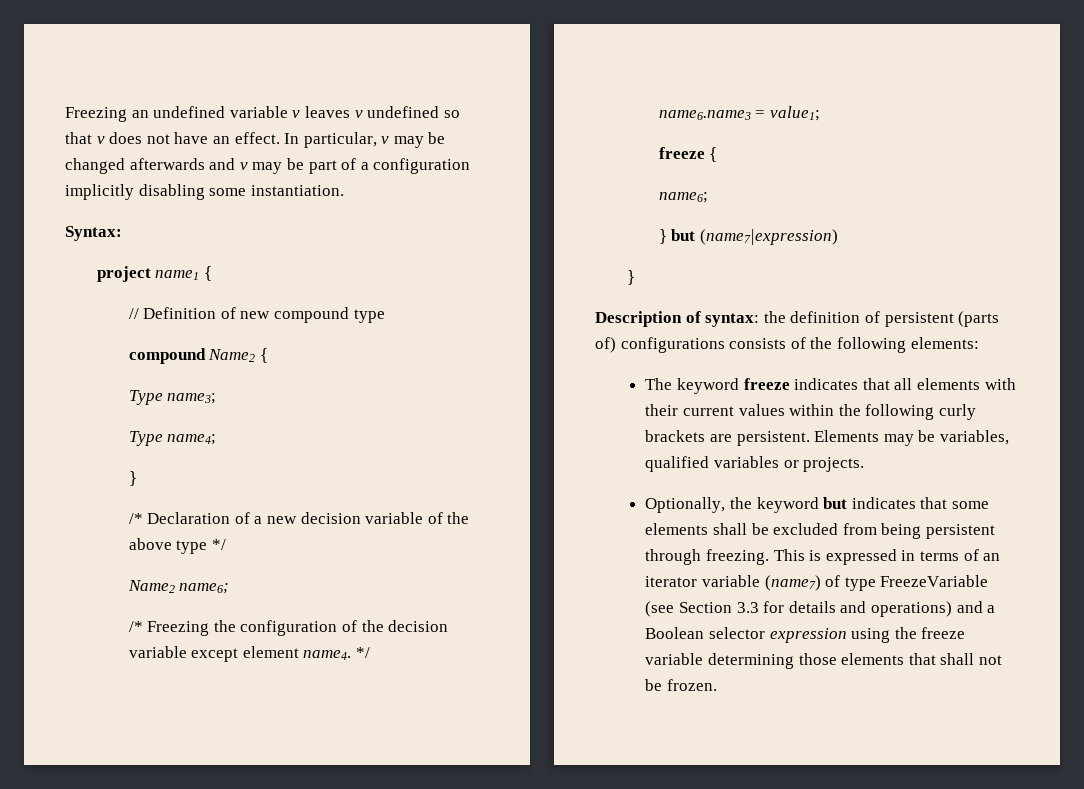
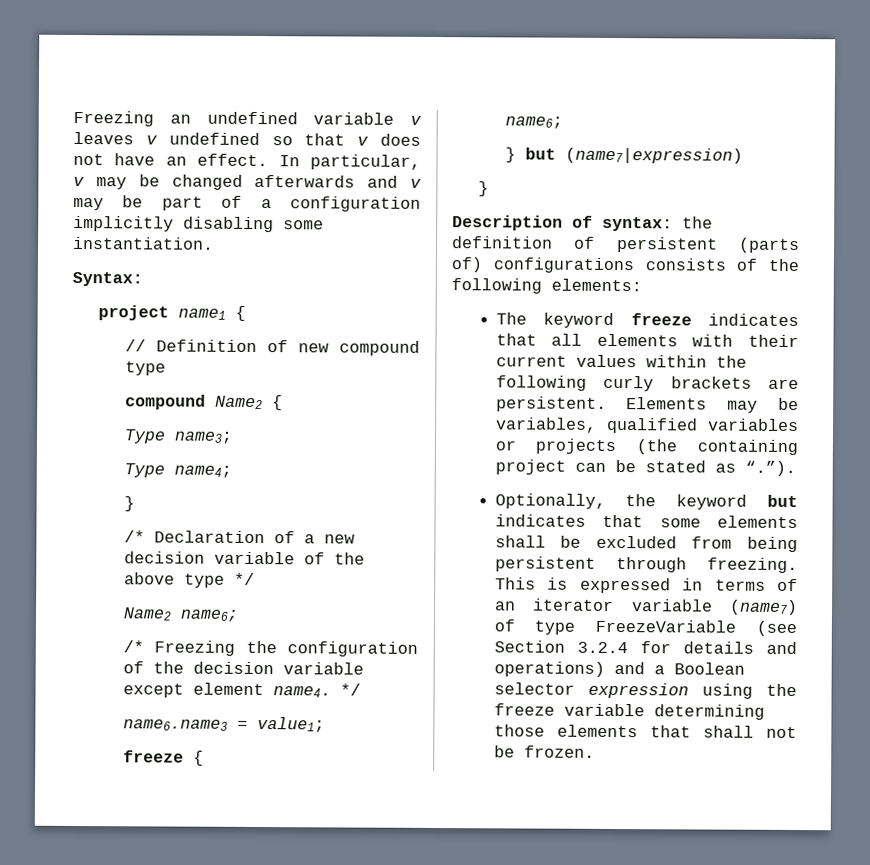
- Elements may be variables, qualified variables or projects.
+ Elements may be variables, qualified variables or projects (the containing project can be stated as “.”).
- This is expressed in terms of an iterator variable (name7) of type FreezeVariable (see Section 3.3 for details and operations) and a Boolean selector expression using the freeze variable determining those elements that shall not be frozen.
+ This is expressed in terms of an iterator variable (name7) of type FreezeVariable (see Section 3.2.4 for details and operations) and a Boolean selector expression using the freeze variable determining those elements that shall not be frozen.

